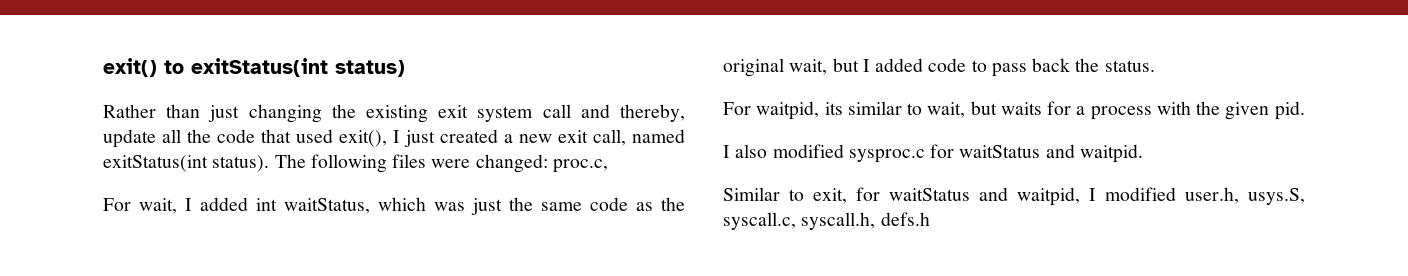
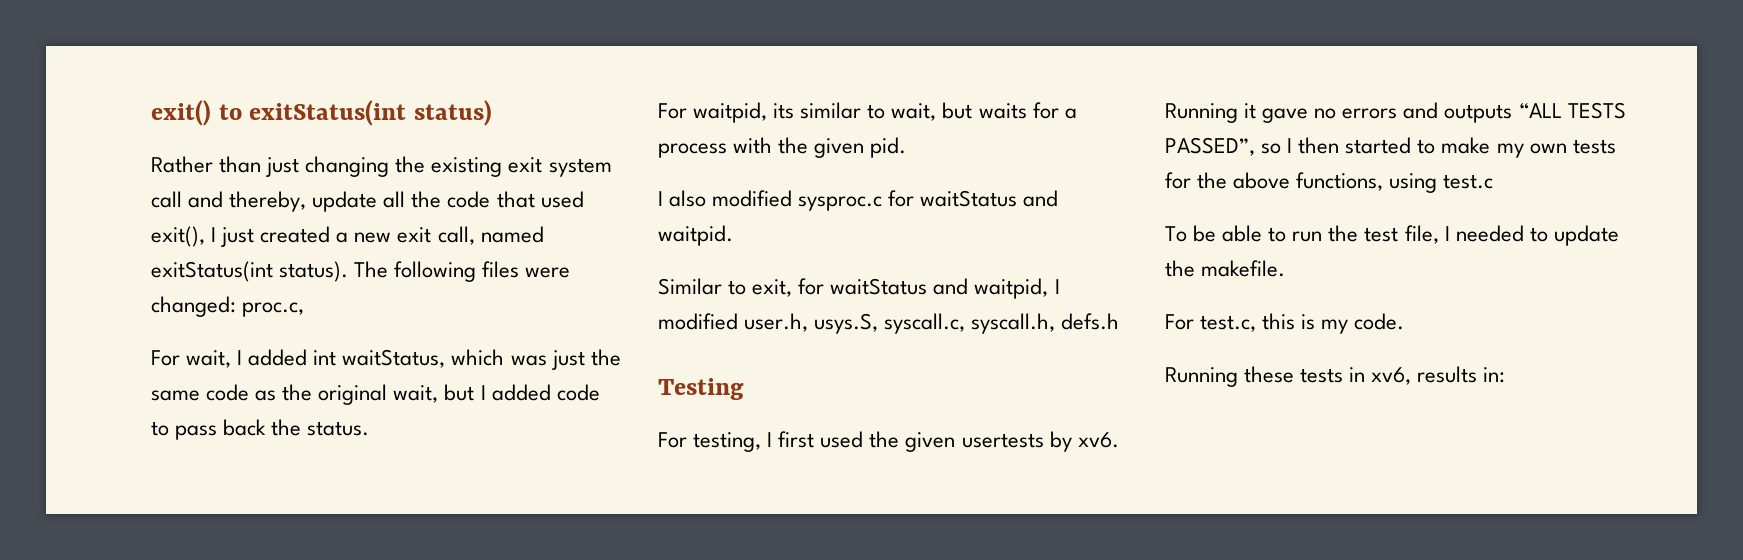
+ Testing
+ For testing, I first used the given usertests by xv6. Running it gave no errors and outputs “ALL TESTS PASSED”, so I then started to make my own tests for the above functions, using test.c
+ To be able to run the test file, I needed to update the makefile.
+ For test.c, this is my code.
+ Running these tests in xv6, results in:

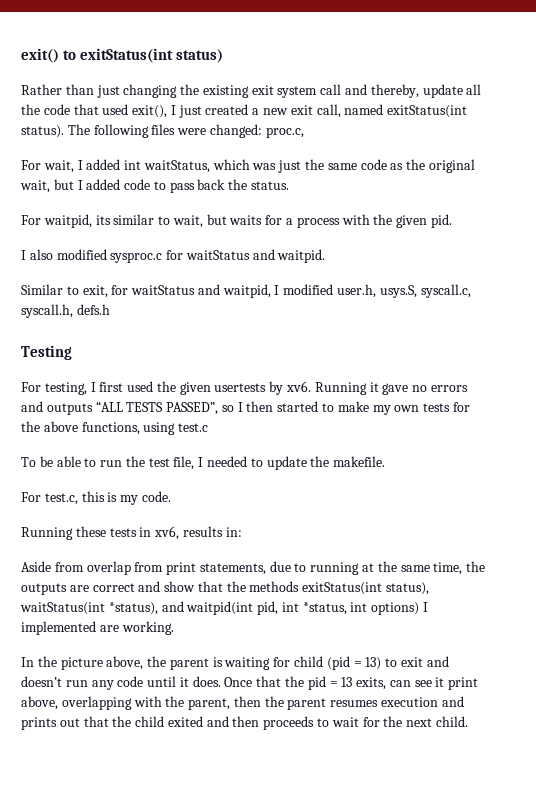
+ Aside from overlap from print statements, due to running at the same time, the outputs are correct and show that the methods exitStatus(int status), waitStatus(int *status), and waitpid(int pid, int *status, int options) I implemented are working.
+ In the picture above, the parent is waiting for child (pid = 13) to exit and doesn’t run any code until it does. Once that the pid = 13 exits, can see it print above, overlapping with the parent, then the parent resumes execution and prints out that the child exited and then proceeds to wait for the next child.

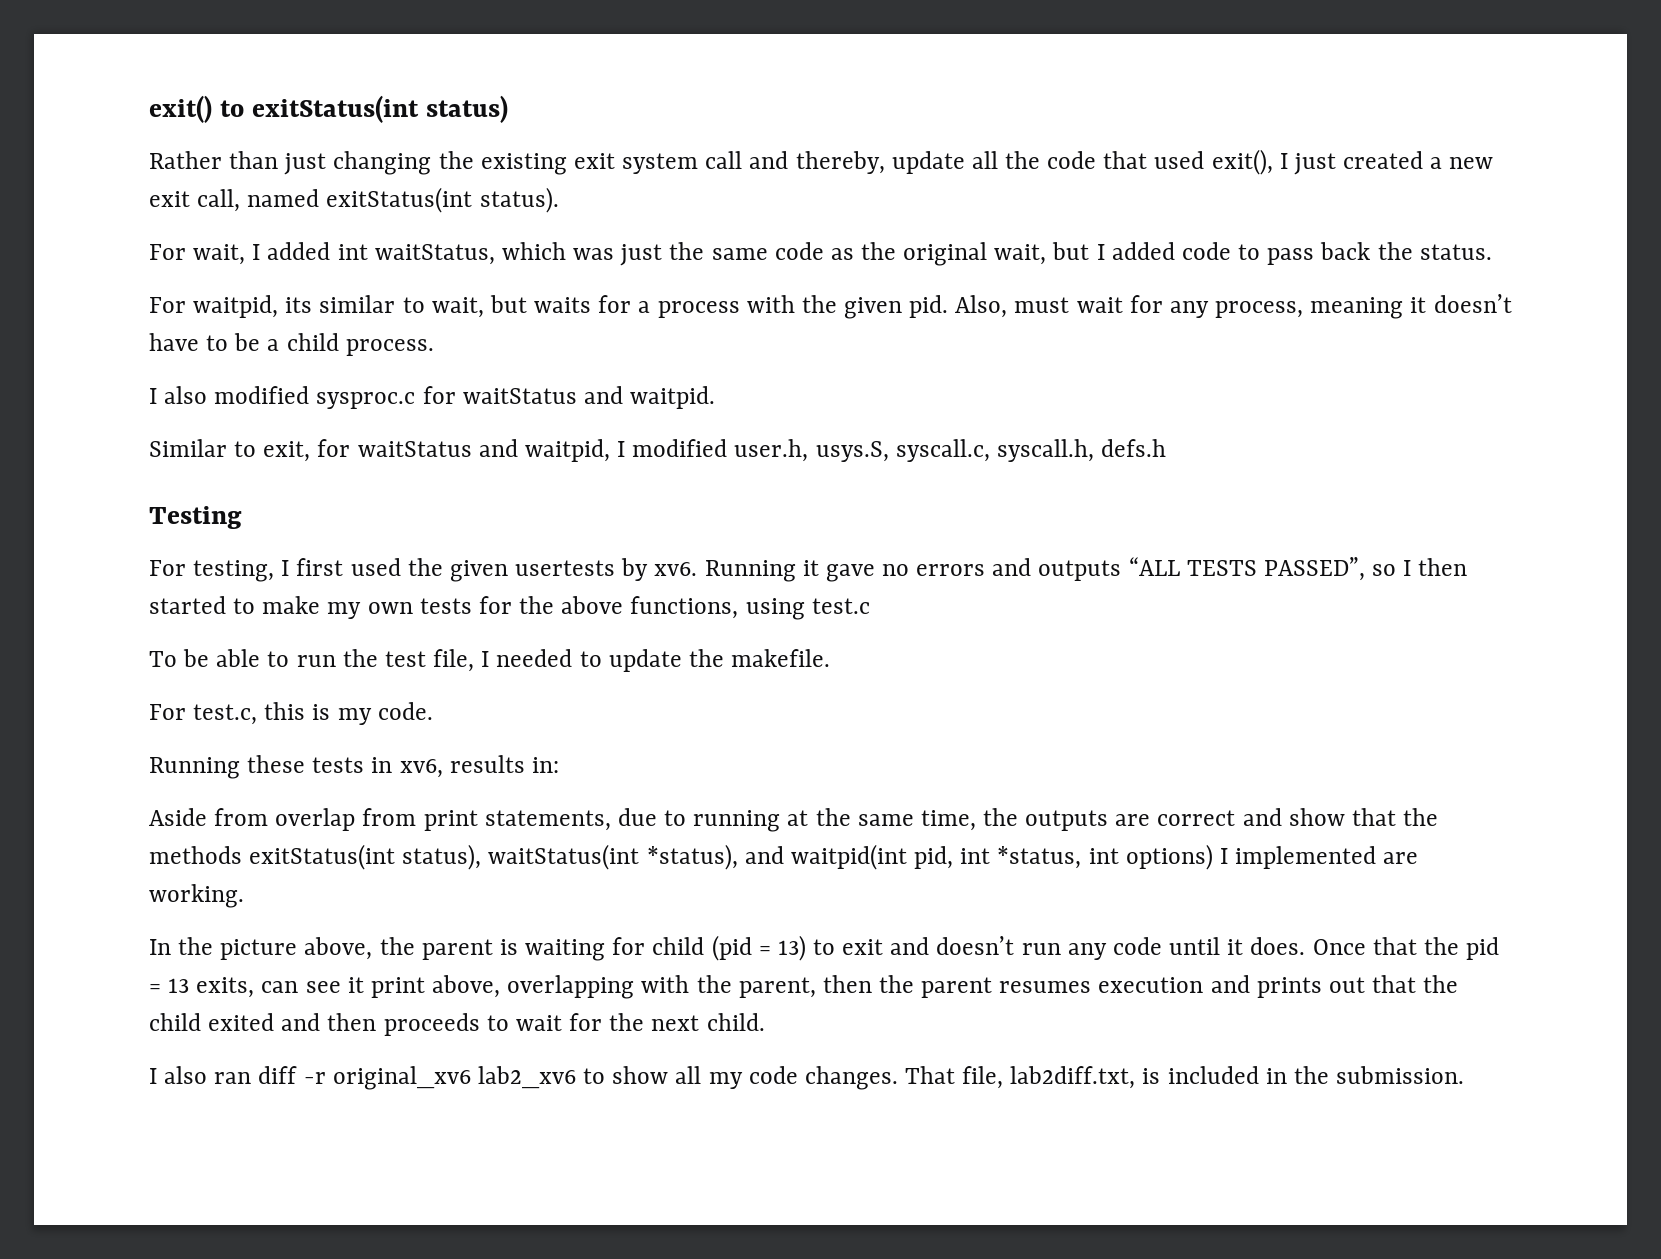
- The following files were changed: proc.c,
+ Also, must wait for any process, meaning it doesn’t have to be a child process.
+ I also ran diff -r original_xv6 lab2_xv6 to show all my code changes. That file, lab2diff.txt, is included in the submission.

